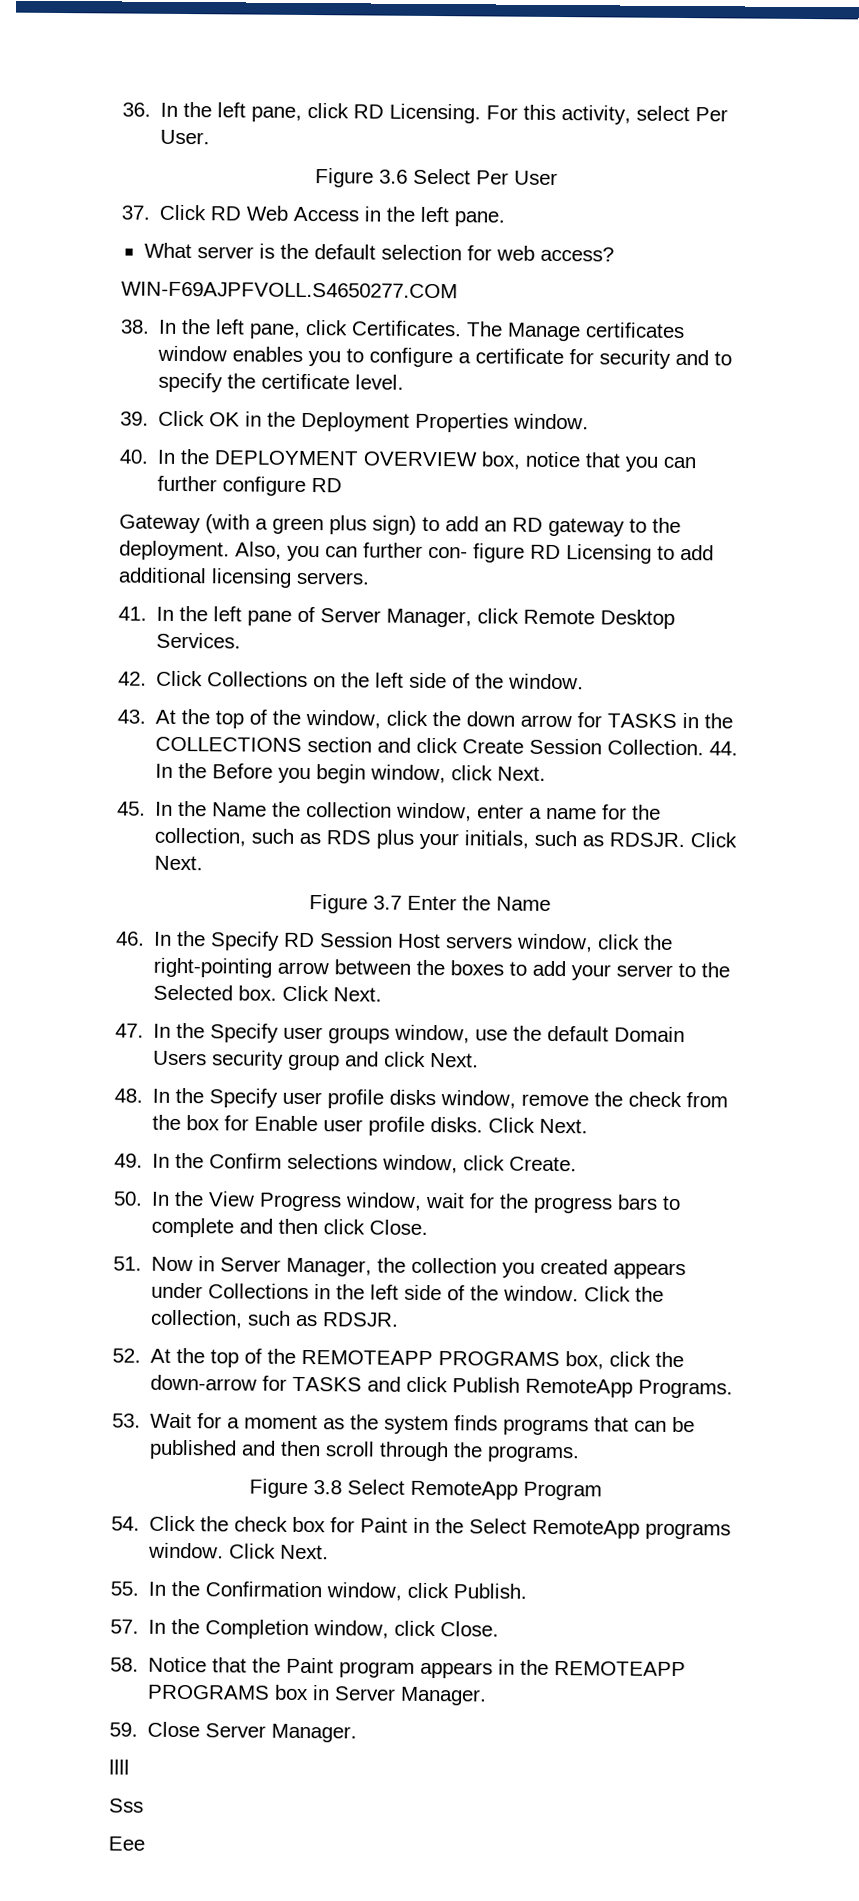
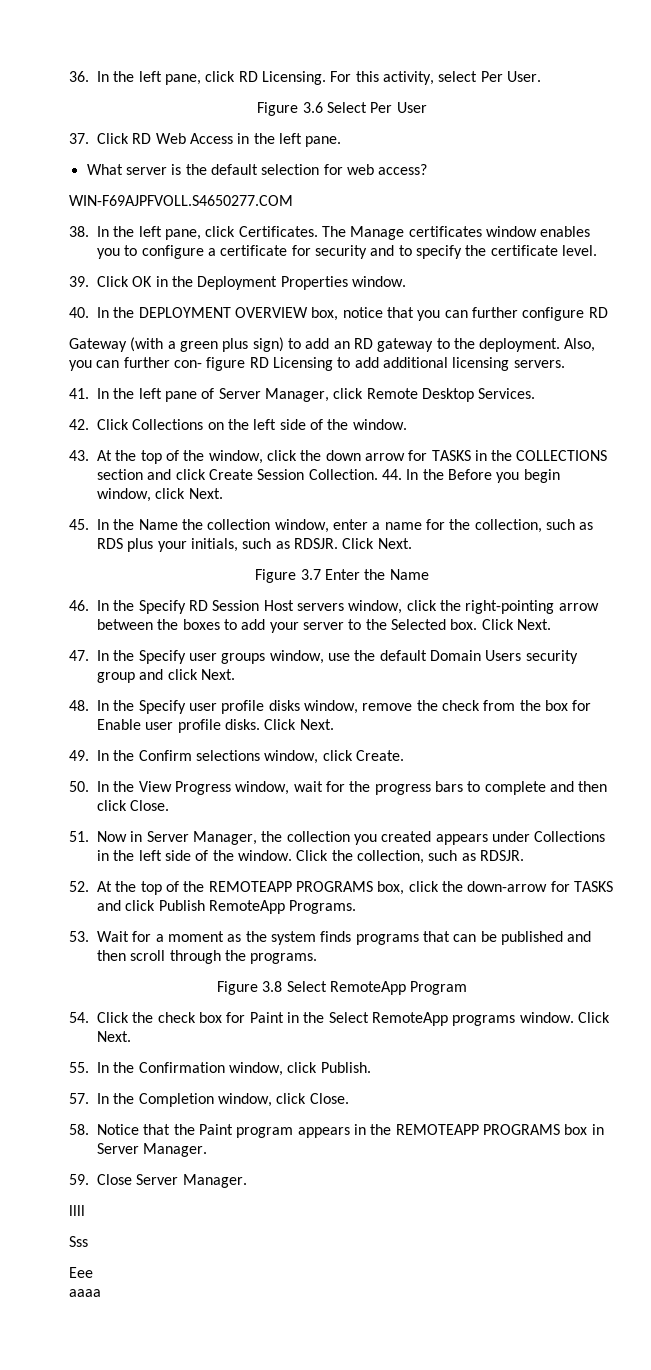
+ aaaa

